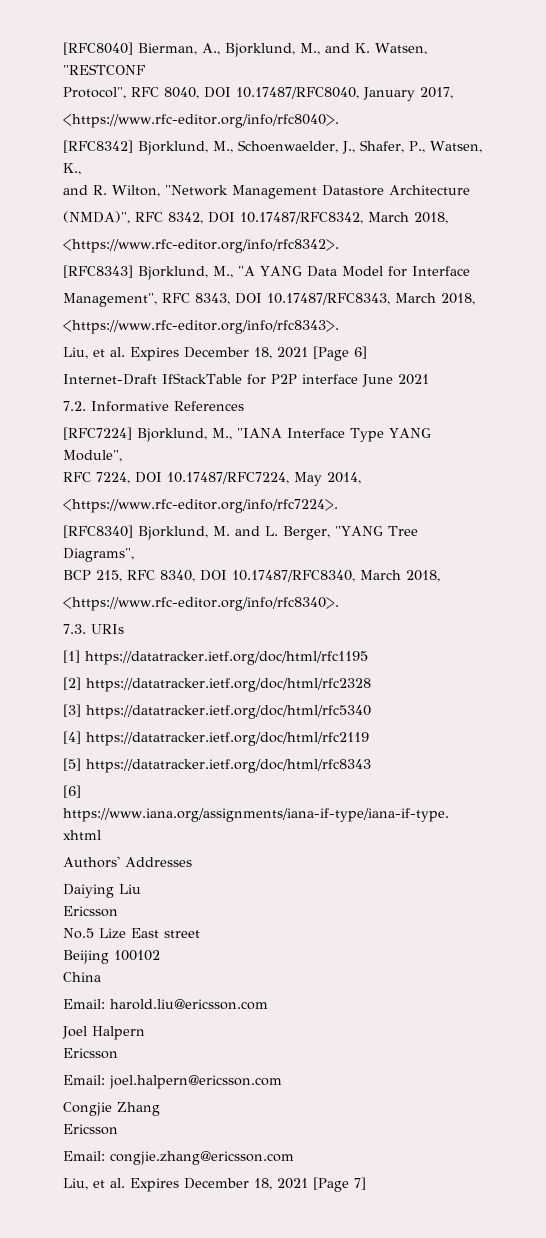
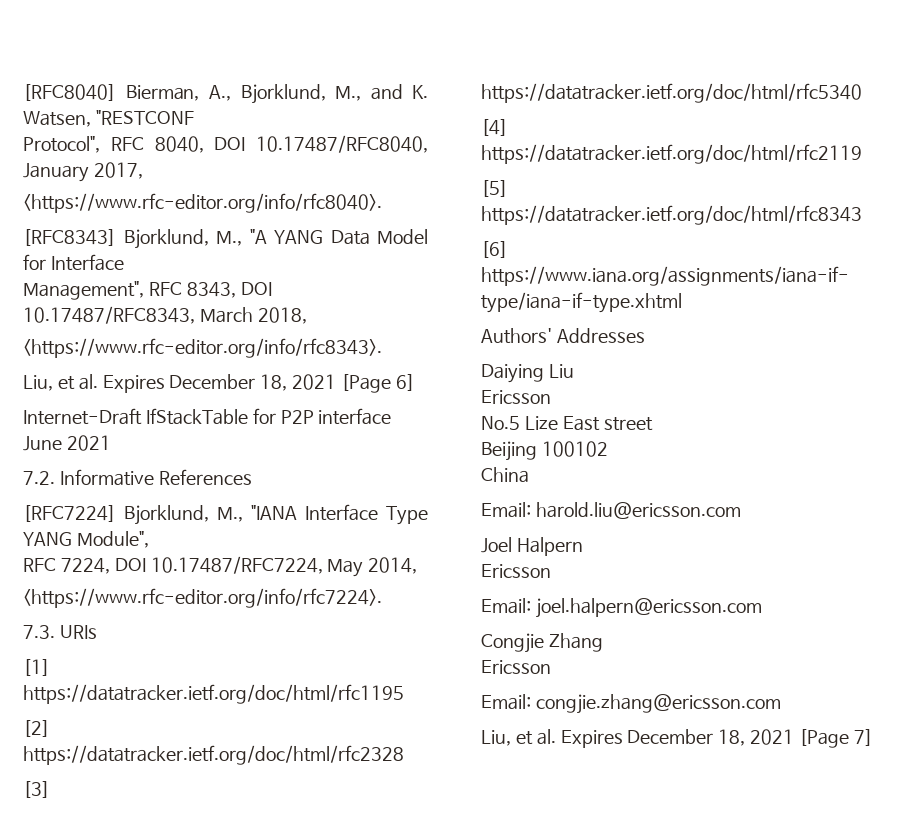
- [RFC8342] Bjorklund, M., Schoenwaelder, J., Shafer, P., Watsen, K.,
- and R. Wilton, "Network Management Datastore Architecture
- (NMDA)", RFC 8342, DOI 10.17487/RFC8342, March 2018,
- <https://www.rfc-editor.org/info/rfc8342>.
- [RFC8340] Bjorklund, M. and L. Berger, "YANG Tree Diagrams",
- BCP 215, RFC 8340, DOI 10.17487/RFC8340, March 2018,
- <https://www.rfc-editor.org/info/rfc8340>.

